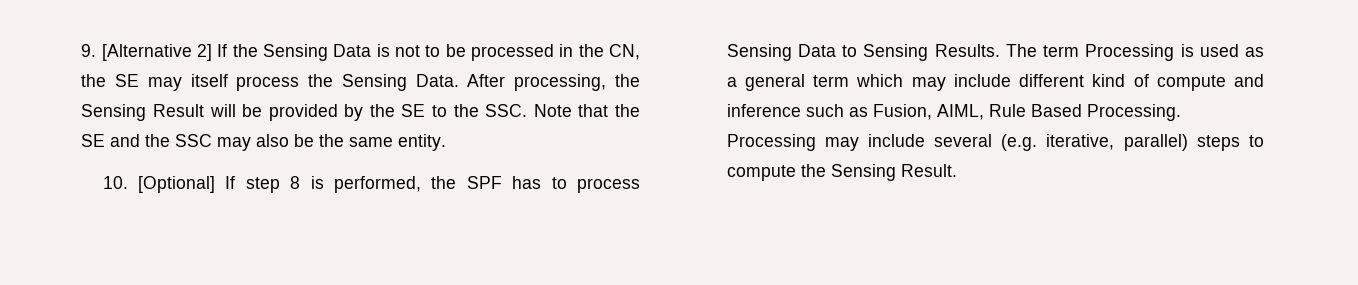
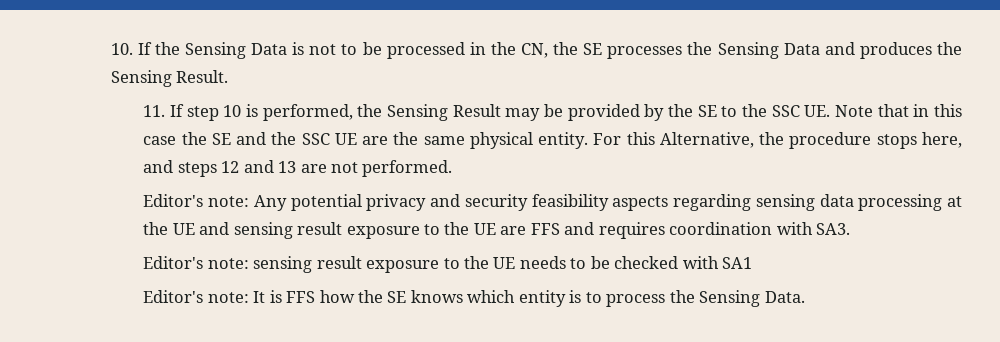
- 9. [Alternative 2] If the Sensing Data is not to be processed in the CN, the SE may itself process the Sensing Data. After processing, the Sensing Result will be provided by the SE to the SSC. Note that the SE and the SSC may also be the same entity.
- 10. [Optional] If step 8 is performed, the SPF has to process Sensing Data to Sensing Results. The term Processing is used as a general term which may include different kind of compute and inference such as Fusion, AIML, Rule Based Processing. Processing may include several (e.g. iterative, parallel) steps to compute the Sensing Result.
+ 10. If the Sensing Data is not to be processed in the CN, the SE processes the Sensing Data and produces the Sensing Result.
+ 11. If step 10 is performed, the Sensing Result may be provided by the SE to the SSC UE. Note that in this case the SE and the SSC UE are the same physical entity. For this Alternative, the procedure stops here, and steps 12 and 13 are not performed.
+ Editor's note: Any potential privacy and security feasibility aspects regarding sensing data processing at the UE and sensing result exposure to the UE are FFS and requires coordination with SA3.
+ Editor's note: sensing result exposure to the UE needs to be checked with SA1
+ Editor's note: It is FFS how the SE knows which entity is to process the Sensing Data.

